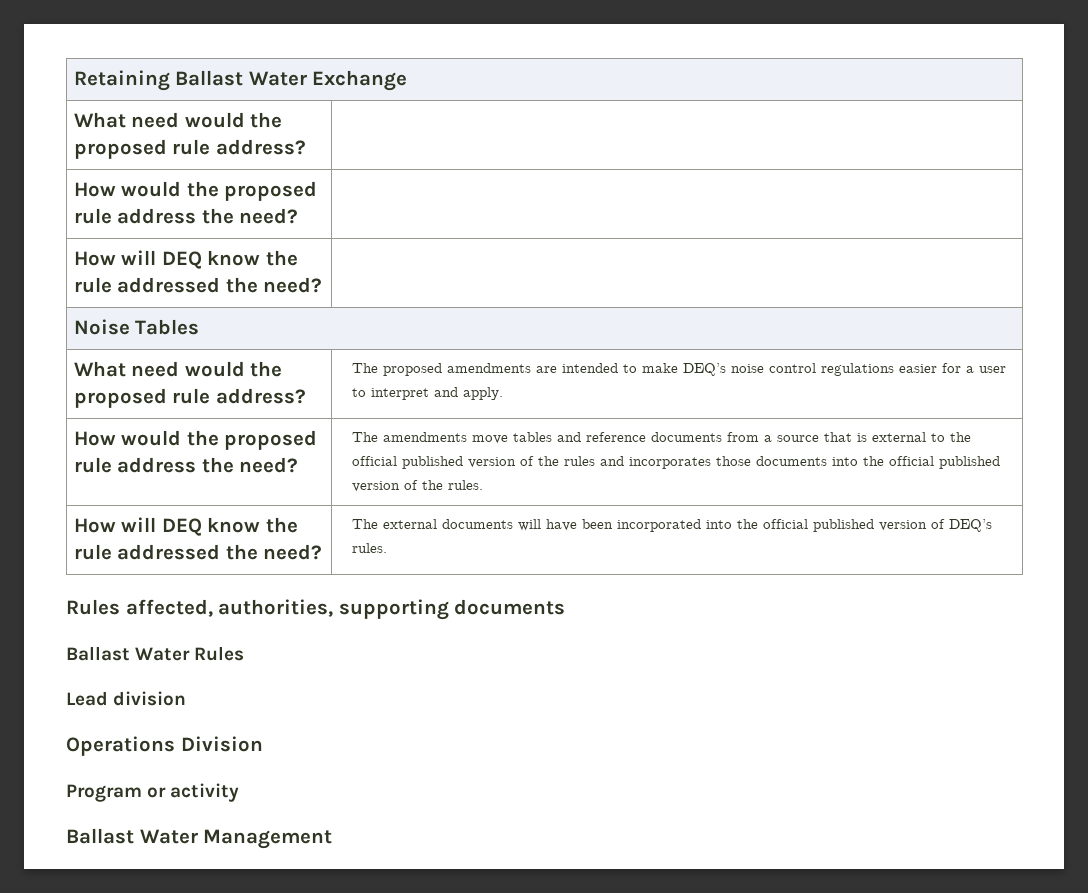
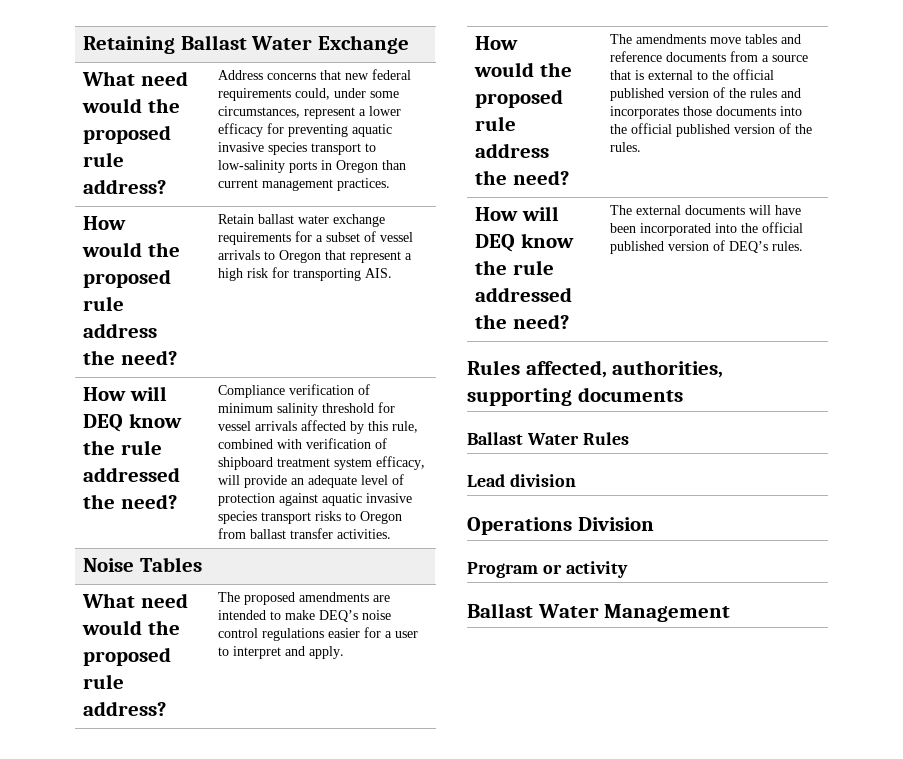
  Retaining Ballast Water Exchange
- What need would the proposed rule address? |
- How would the proposed rule address the need? |
- How will DEQ know the rule addressed the need? |
+ What need would the proposed rule address? | Address concerns that new federal requirements could, under some circumstances, represent a lower efficacy for preventing aquatic invasive species transport to low-salinity ports in Oregon than current management practices.
+ How would the proposed rule address the need? | Retain ballast water exchange requirements for a subset of vessel arrivals to Oregon that represent a high risk for transporting AIS.
+ How will DEQ know the rule addressed the need? | Compliance verification of minimum salinity threshold for vessel arrivals affected by this rule, combined with verification of shipboard treatment system efficacy, will provide an adequate level of protection against aquatic invasive species transport risks to Oregon from ballast transfer activities.

